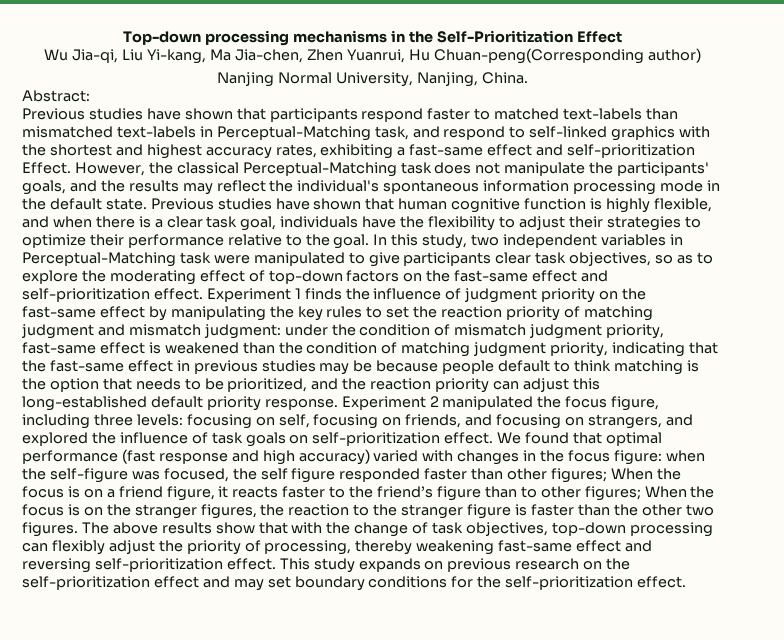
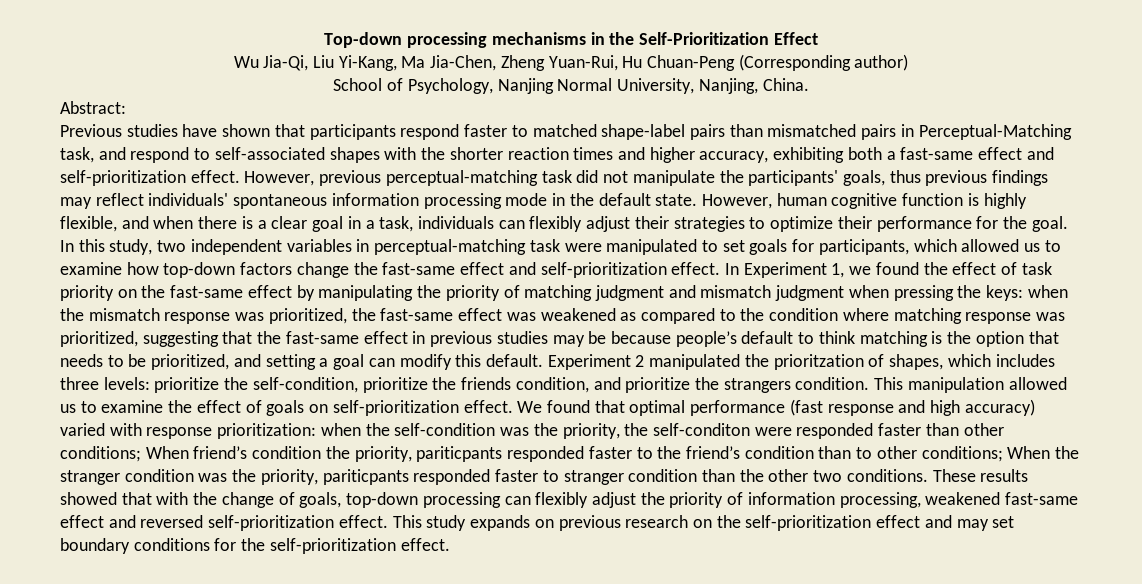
- Wu Jia-qi, Liu Yi-kang, Ma Jia-chen, Zhen Yuanrui, Hu Chuan-peng(Corresponding author)
- Nanjing Normal University, Nanjing, China.
+ Wu Jia-Qi, Liu Yi-Kang, Ma Jia-Chen, Zheng Yuan-Rui, Hu Chuan-Peng (Corresponding author)
+ School of Psychology, Nanjing Normal University, Nanjing, China.
- Previous studies have shown that participants respond faster to matched text-labels than mismatched text-labels in Perceptual-Matching task, and respond to self-linked graphics with the shortest and highest accuracy rates, exhibiting a fast-same effect and self-prioritization Effect. However, the classical Perceptual-Matching task does not manipulate the participants' goals, and the results may reflect the individual's spontaneous information processing mode in the default state.
+ Previous studies have shown that participants respond faster to matched shape-label pairs than mismatched pairs in Perceptual-Matching task, and respond to self-associated shapes with the shorter reaction times and higher accuracy, exhibiting both a fast-same effect and self-prioritization effect. However, previous perceptual-matching task did not manipulate the participants' goals, thus previous findings may reflect individuals' spontaneous information processing mode in the default state.
- Previous studies have shown that human cognitive function is highly flexible, and when there is a clear task goal, individuals have the flexibility to adjust their strategies to optimize their performance relative to the goal.
+ However, human cognitive function is highly flexible, and when there is a clear goal in a task, individuals can flexibly adjust their strategies to optimize their performance for the goal.
- In this study, two independent variables in Perceptual-Matching task were manipulated to give participants clear task objectives, so as to explore the moderating effect of top-down factors on the fast-same effect and self-prioritization effect.
+ In this study, two independent variables in perceptual-matching task were manipulated to set goals for participants, which allowed us to examine how top-down factors change the fast-same effect and self-prioritization effect.
- Experiment 1 finds the influence of judgment priority on the fast-same effect by manipulating the key rules to set the reaction priority of matching judgment and mismatch judgment: under the condition of mismatch judgment priority, fast-same effect is weakened than the condition of matching judgment priority, indicating that the fast-same effect in previous studies may be because people default to think matching is the option that needs to be prioritized, and the reaction priority can adjust this long-established default priority response. Experiment 2 manipulated the focus figure, including three levels: focusing on self, focusing on friends, and focusing on strangers, and explored the influence of task goals on self-prioritization effect.
+ In Experiment 1, we found the effect of task priority on the fast-same effect by manipulating the priority of matching judgment and mismatch judgment when pressing the keys: when the mismatch response was prioritized, the fast-same effect was weakened as compared to the condition where matching response was prioritized, suggesting that the fast-same effect in previous studies may be because people’s default to think matching is the option that needs to be prioritized, and setting a goal can modify this default. Experiment 2 manipulated the prioritzation of shapes, which includes three levels: prioritize the self-condition, prioritize the friends condition, and prioritize the strangers condition. This manipulation allowed us to examine the effect of goals on self-prioritization effect.
- We found that optimal performance (fast response and high accuracy) varied with changes in the focus figure: when the self-figure was focused, the self figure responded faster than other figures; When the focus is on a friend figure, it reacts faster to the friend’s figure than to other figures; When the focus is on the stranger figures, the reaction to the stranger figure is faster than the other two figures. The above results show that with the change of task objectives, top-down processing can flexibly adjust the priority of processing, thereby weakening fast-same effect and reversing self-prioritization effect.
+ We found that optimal performance (fast response and high accuracy) varied with response prioritization: when the self-condition was the priority, the self-conditon were responded faster than other conditions; When friend’s condition the priority, pariticpants responded faster to the friend’s condition than to other conditions; When the stranger condition was the priority, pariticpants responded faster to stranger condition than the other two conditions. These results showed that with the change of goals, top-down processing can flexibly adjust the priority of information processing, weakened fast-same effect and reversed self-prioritization effect.

